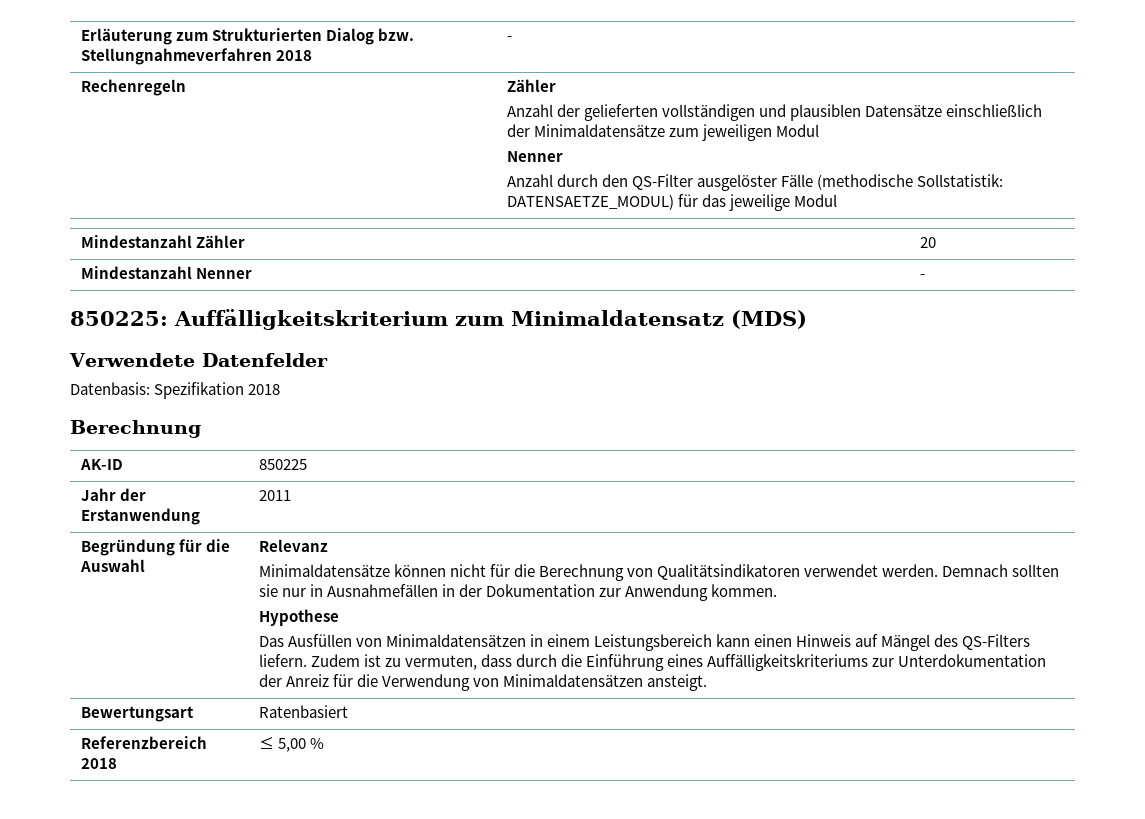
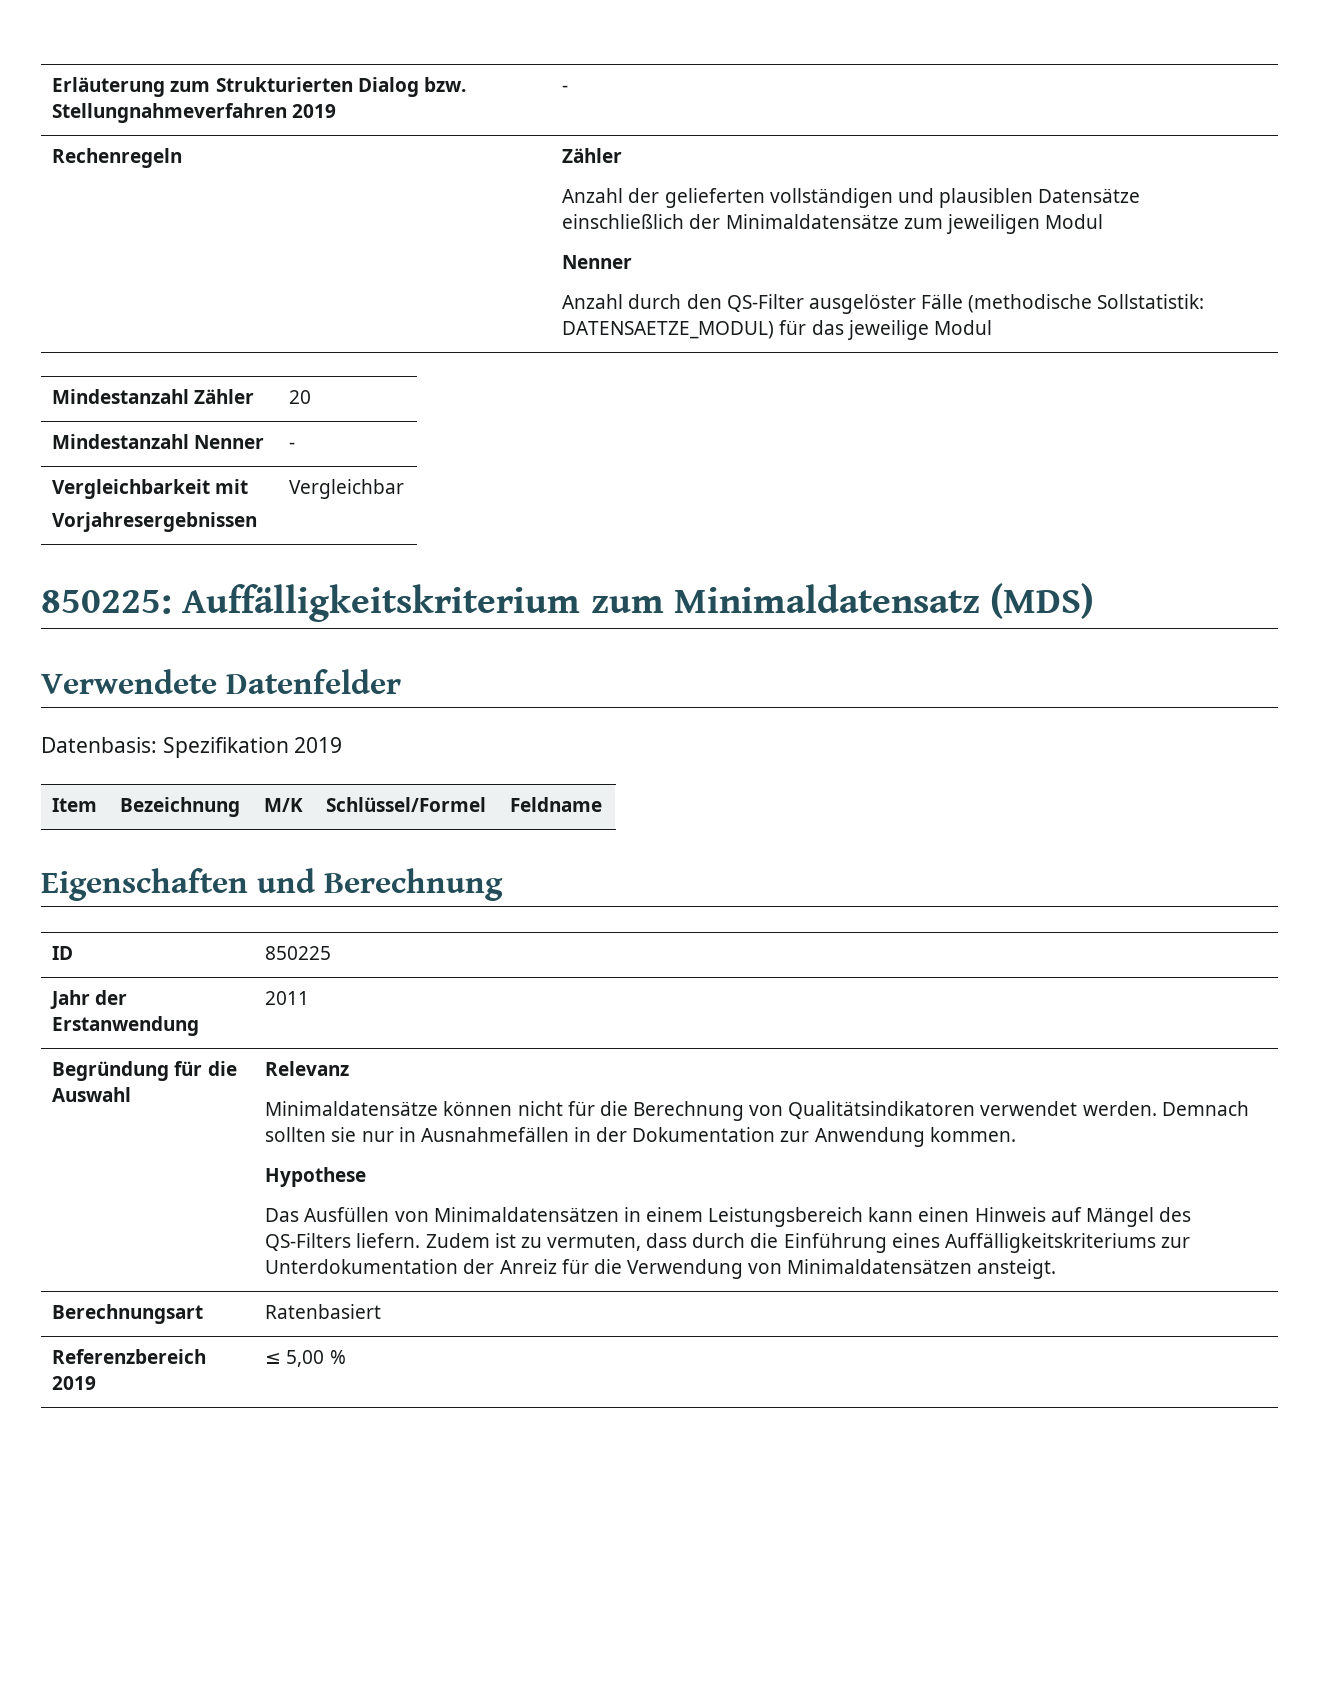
- Erläuterung zum Strukturierten Dialog bzw. Stellungnahmeverfahren 2018 | -
+ Erläuterung zum Strukturierten Dialog bzw. Stellungnahmeverfahren 2019 | -
+ Vergleichbarkeit mit
+ Vorjahresergebnissen | Vergleichbar
- Datenbasis: Spezifikation 2018
- Berechnung
+ Datenbasis: Spezifikation 2019
+ Item | Bezeichnung | M/K | Schlüssel/Formel | Feldname
+ Eigenschaften und Berechnung
- AK-ID | 850225
+ ID | 850225
- Bewertungsart | Ratenbasiert
+ Berechnungsart | Ratenbasiert
- Referenzbereich 2018 | ≤ 5,00 %
+ Referenzbereich 2019 | ≤ 5,00 %

